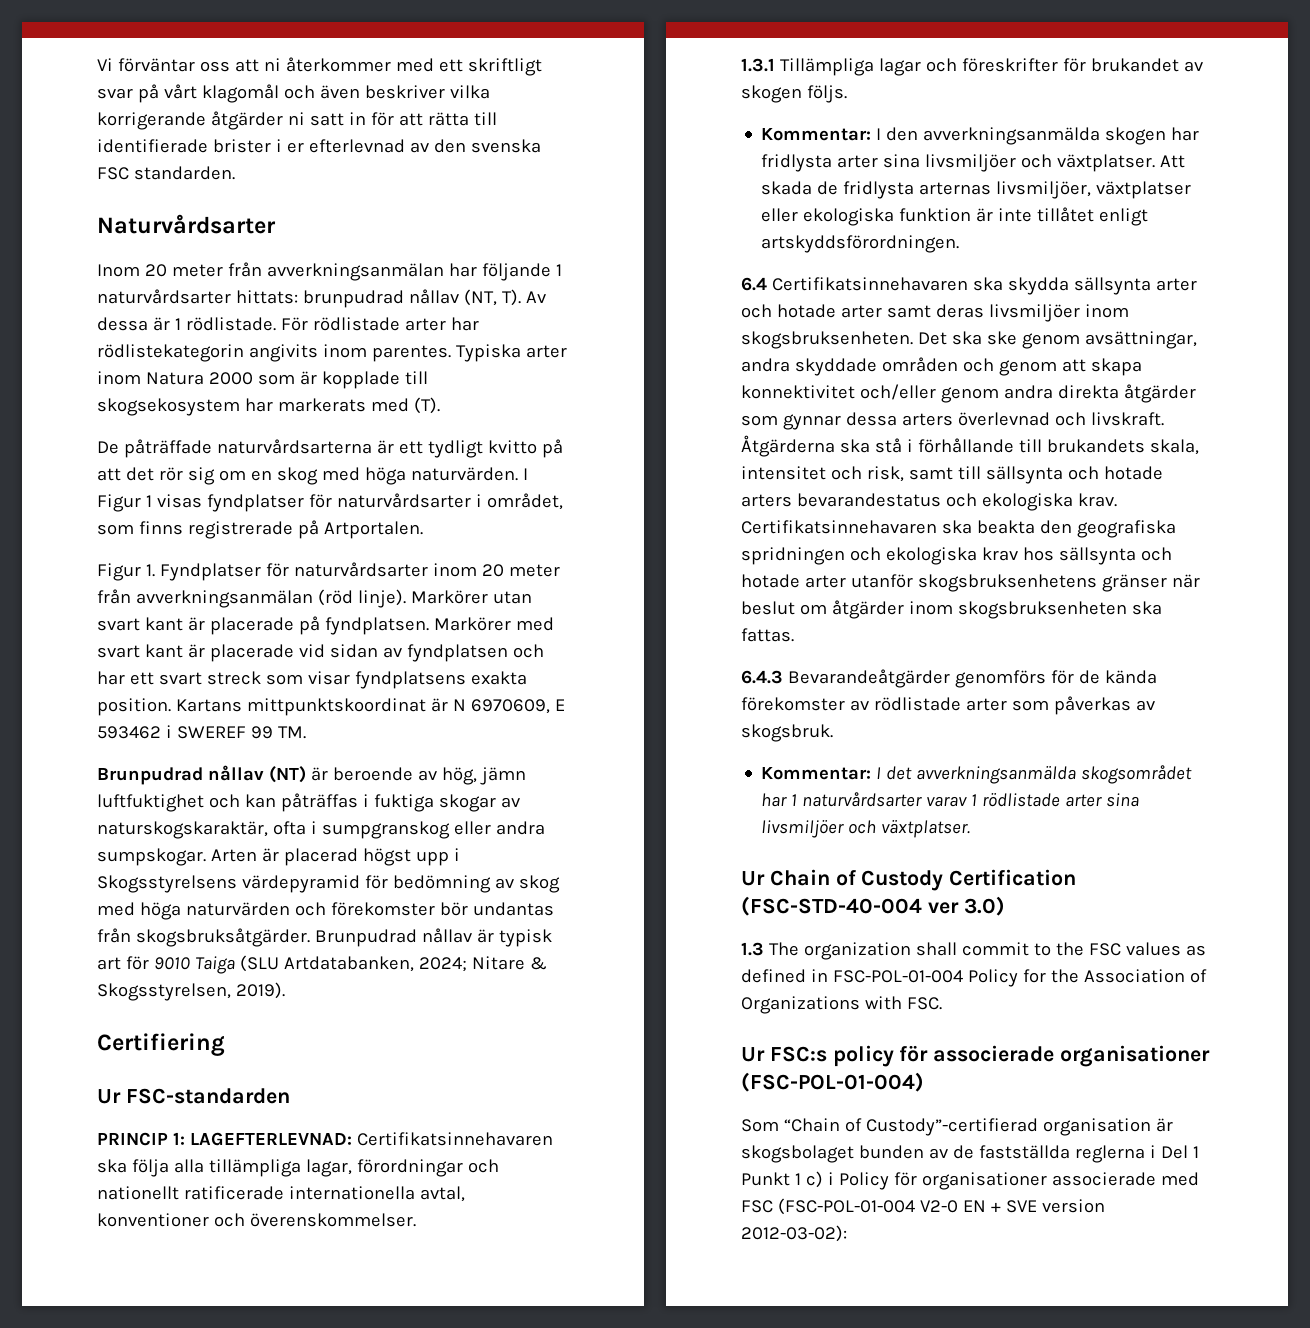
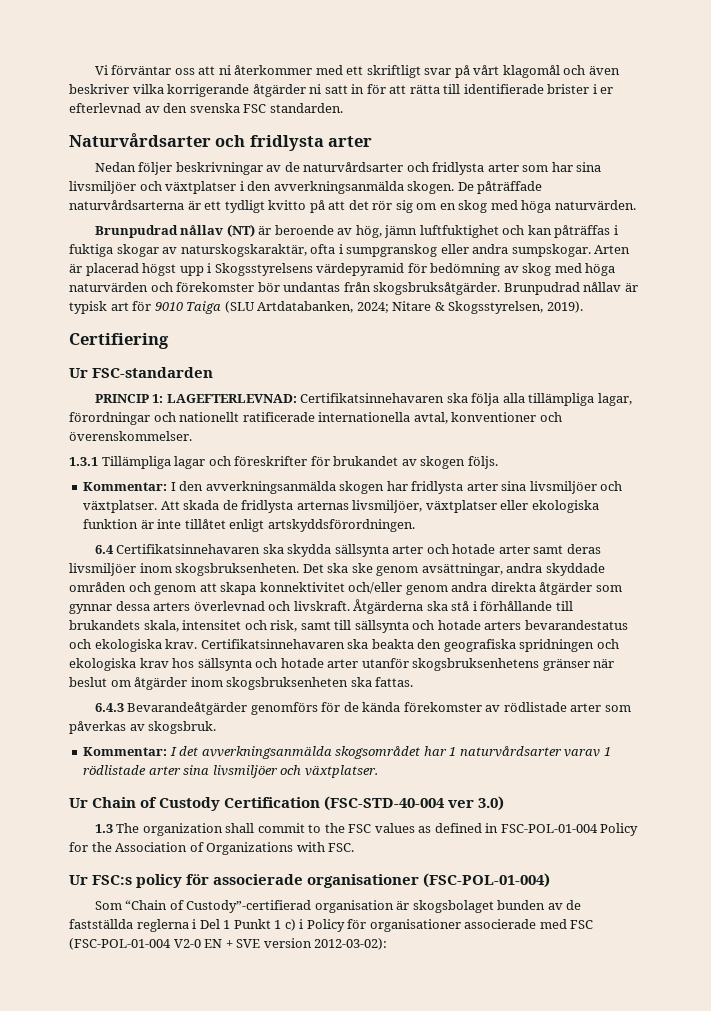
- Naturvårdsarter
- Inom 20 meter från avverkningsanmälan har följande 1 naturvårdsarter hittats: brunpudrad nållav (NT, T). Av dessa är 1 rödlistade. För rödlistade arter har rödlistekategorin angivits inom parentes. Typiska arter inom Natura 2000 som är kopplade till skogsekosystem har markerats med (T).
- De påträffade naturvårdsarterna är ett tydligt kvitto på att det rör sig om en skog med höga naturvärden. I Figur 1 visas fyndplatser för naturvårdsarter i området, som finns registrerade på Artportalen.
- Figur 1. Fyndplatser för naturvårdsarter inom 20 meter från avverkningsanmälan (röd linje). Markörer utan svart kant är placerade på fyndplatsen. Markörer med svart kant är placerade vid sidan av fyndplatsen och har ett svart streck som visar fyndplatsens exakta position. Kartans mittpunktskoordinat är N 6970609, E 593462 i SWEREF 99 TM.
+ Naturvårdsarter och fridlysta arter
+ Nedan följer beskrivningar av de naturvårdsarter och fridlysta arter som har sina livsmiljöer och växtplatser i den avverkningsanmälda skogen. De påträffade naturvårdsarterna är ett tydligt kvitto på att det rör sig om en skog med höga naturvärden.

